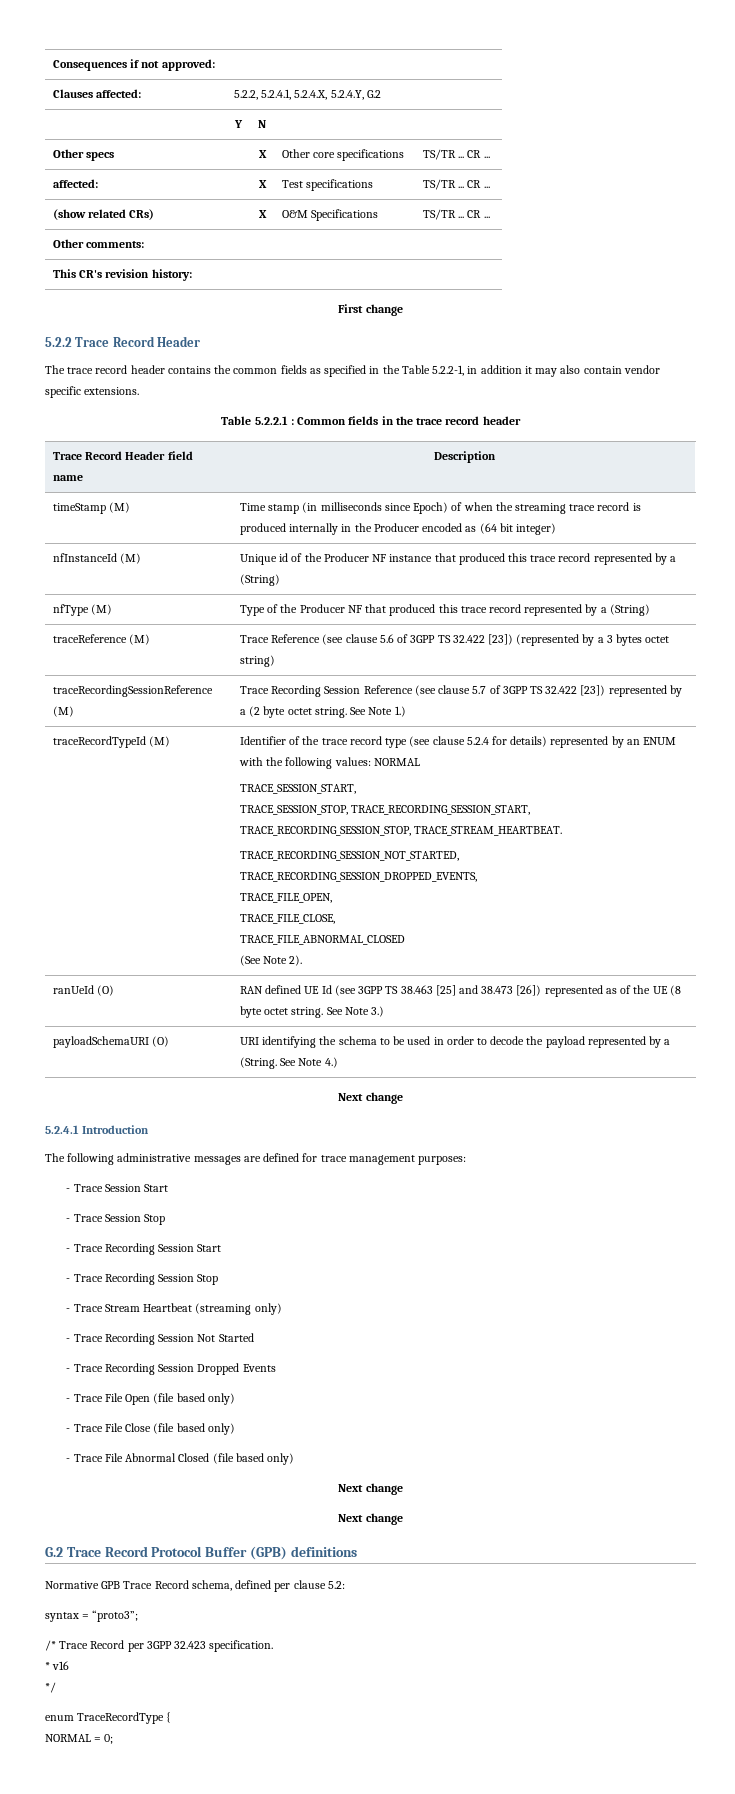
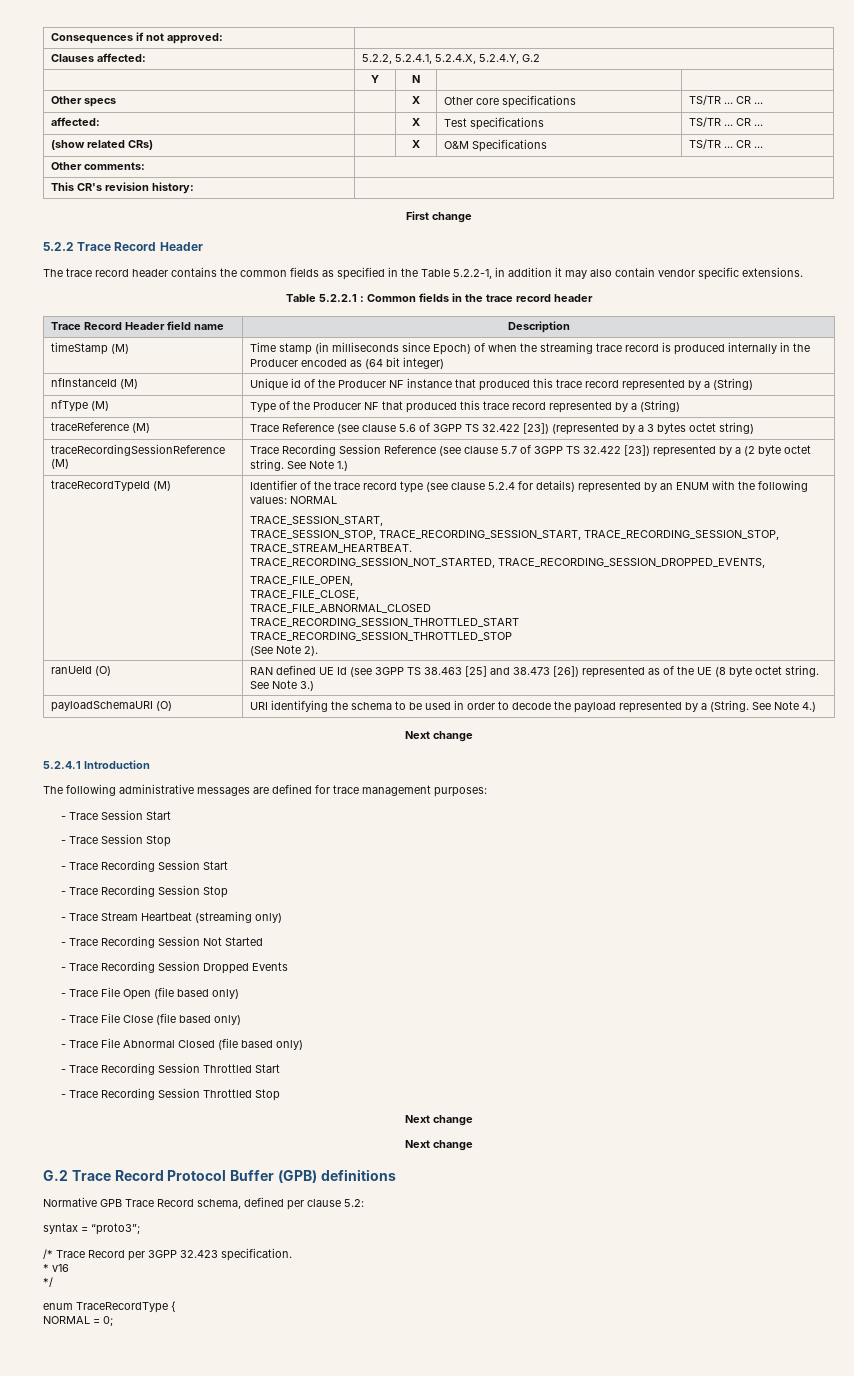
  traceRecordTypeId (M) | Identifier of the trace record type (see clause 5.2.4 for details) represented by an ENUM with the following values: NORMAL
  TRACE_SESSION_START,
  TRACE_SESSION_STOP, TRACE_RECORDING_SESSION_START, TRACE_RECORDING_SESSION_STOP, TRACE_STREAM_HEARTBEAT.
  TRACE_RECORDING_SESSION_NOT_STARTED, TRACE_RECORDING_SESSION_DROPPED_EVENTS,
  TRACE_FILE_OPEN,
  TRACE_FILE_CLOSE,
  TRACE_FILE_ABNORMAL_CLOSED
+ TRACE_RECORDING_SESSION_THROTTLED_START
+ TRACE_RECORDING_SESSION_THROTTLED_STOP
+ - Trace Recording Session Throttled Start
+ - Trace Recording Session Throttled Stop

